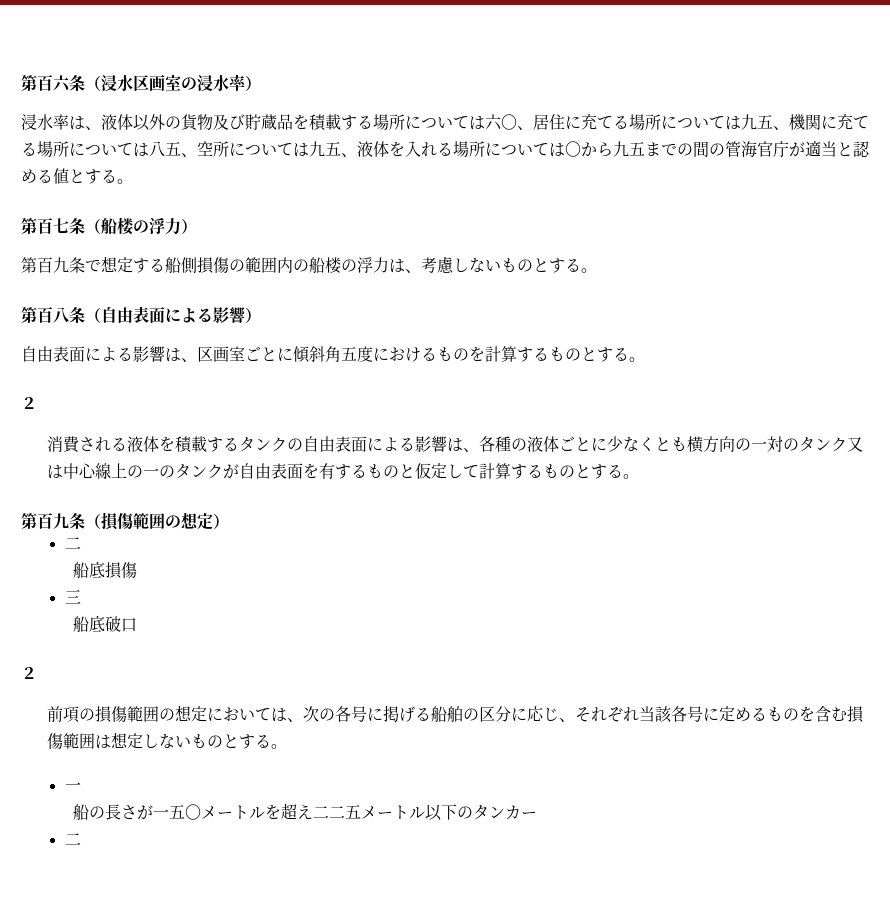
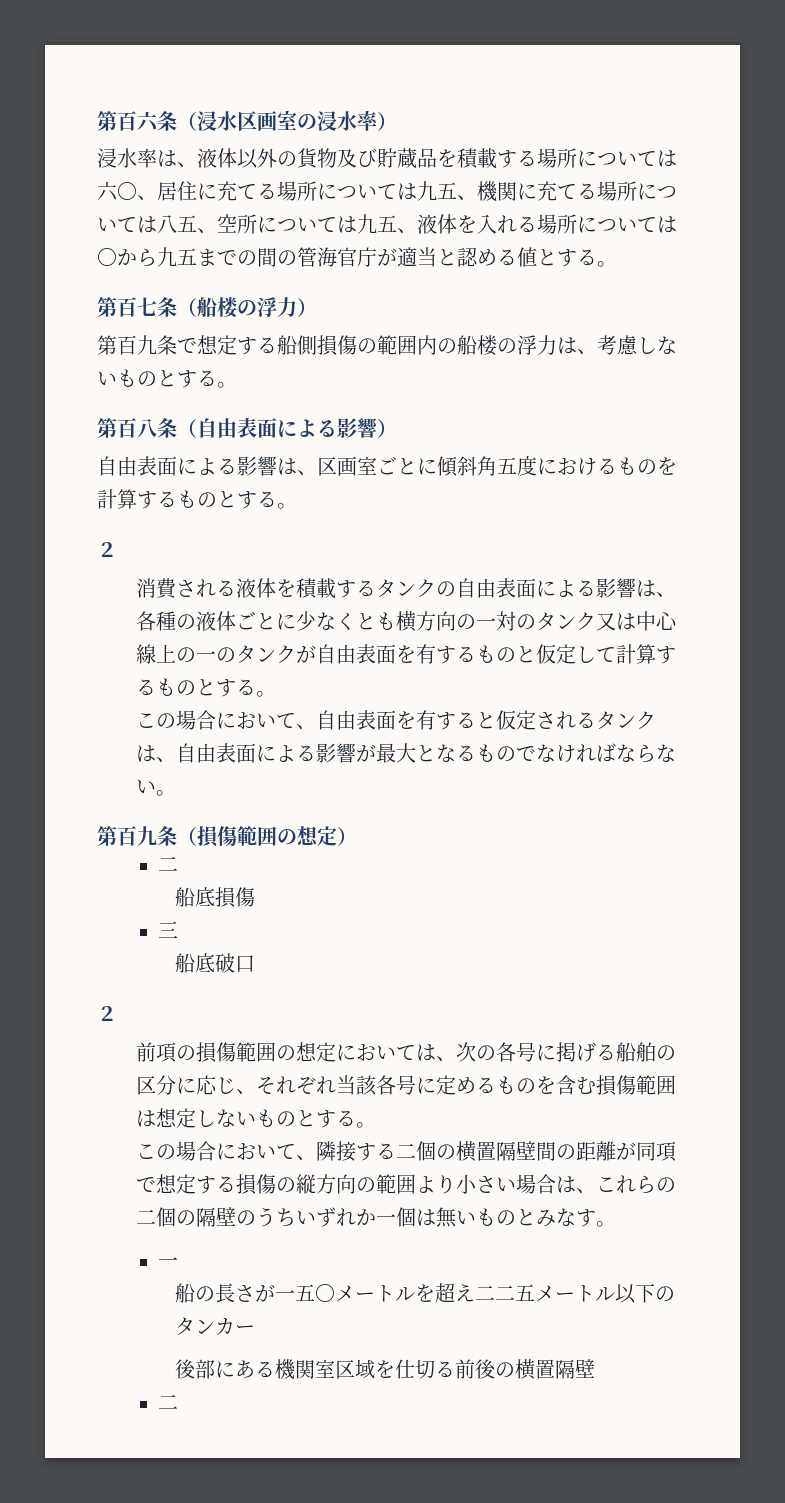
+ この場合において、自由表面を有すると仮定されるタンクは、自由表面による影響が最大となるものでなければならない。
+ この場合において、隣接する二個の横置隔壁間の距離が同項で想定する損傷の縦方向の範囲より小さい場合は、これらの二個の隔壁のうちいずれか一個は無いものとみなす。
+ 後部にある機関室区域を仕切る前後の横置隔壁

